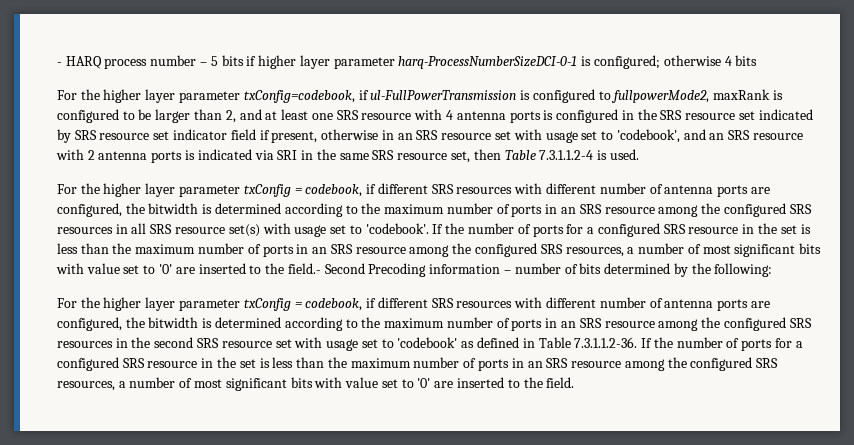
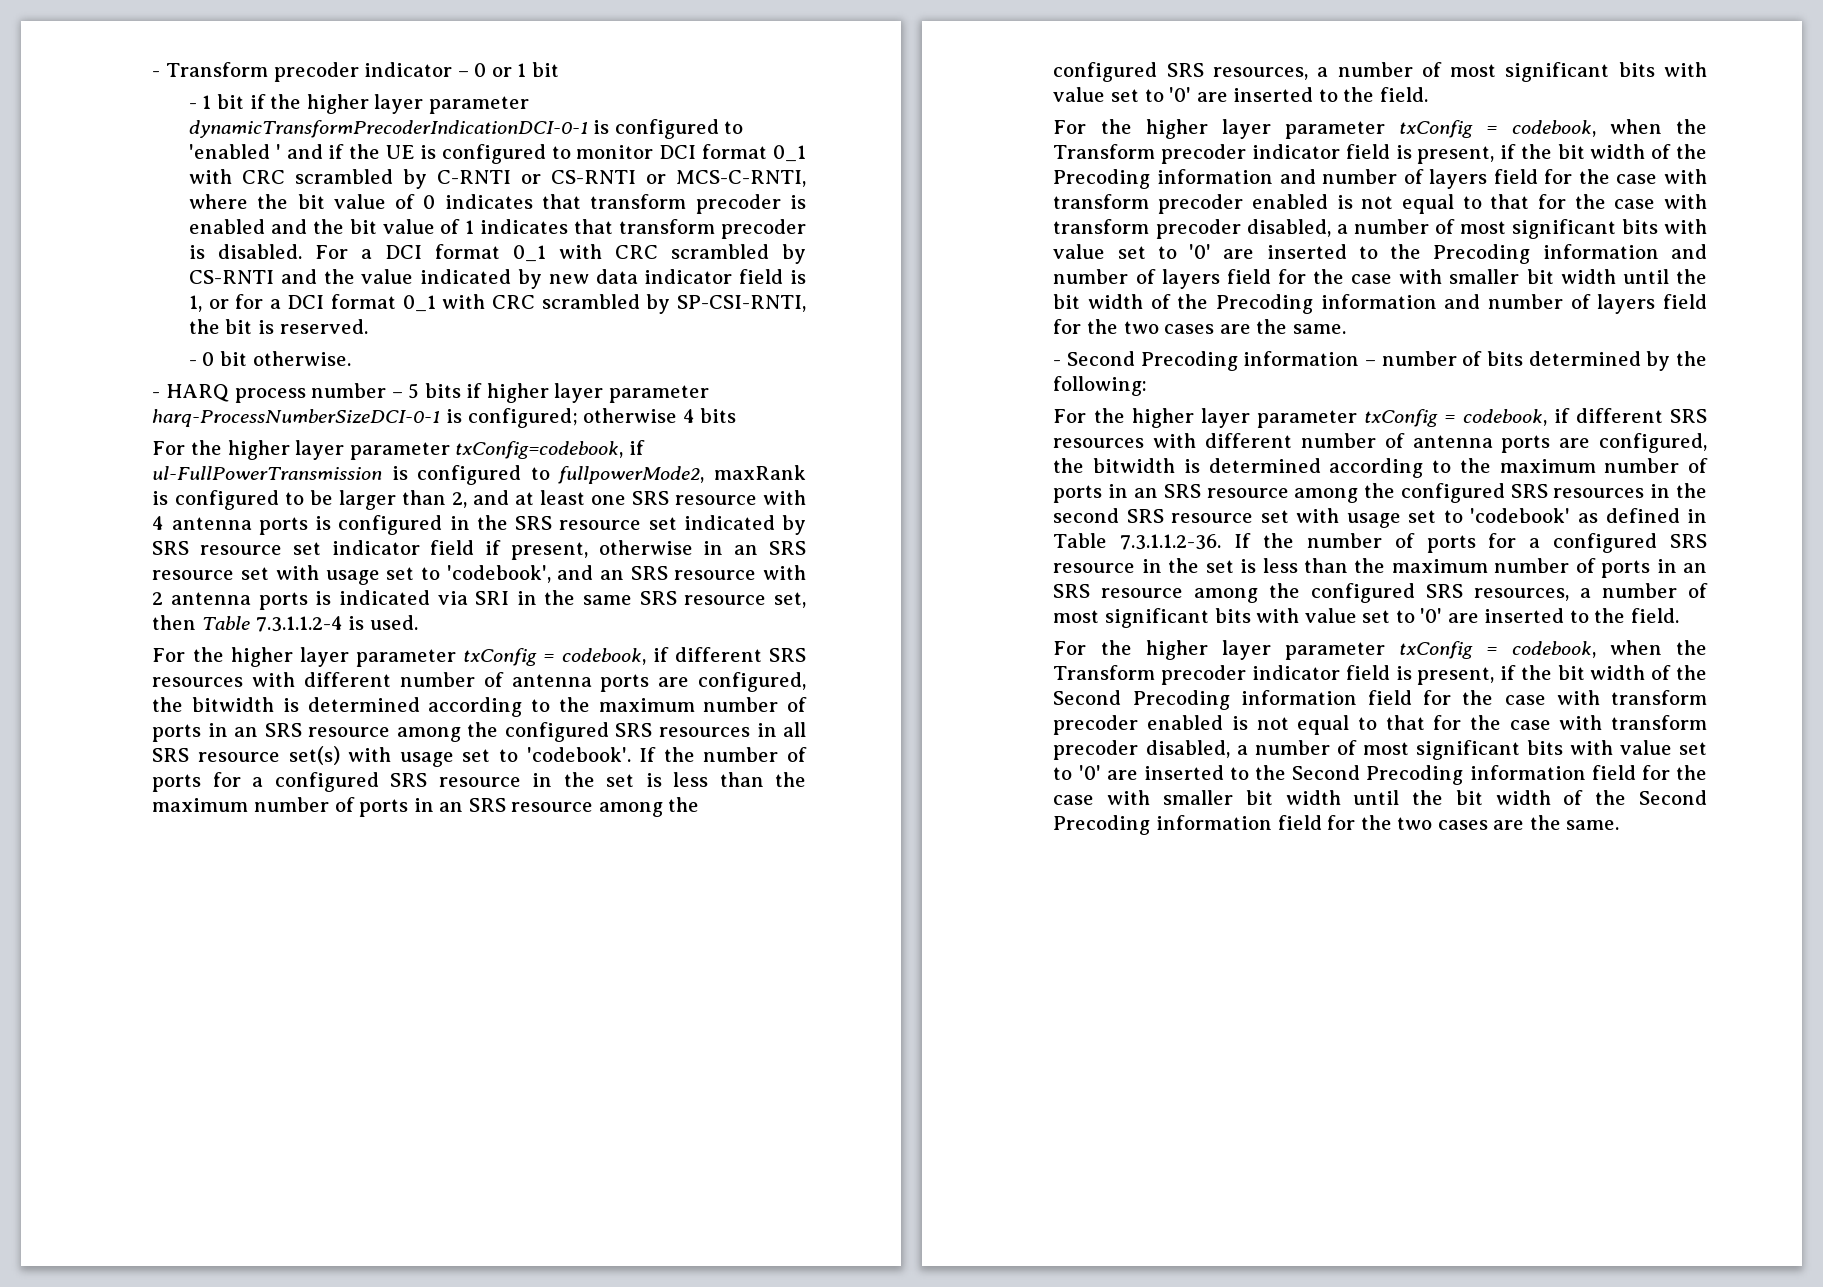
+ - Transform precoder indicator – 0 or 1 bit
+ - 1 bit if the higher layer parameter dynamicTransformPrecoderIndicationDCI-0-1 is configured to 'enabled ' and if the UE is configured to monitor DCI format 0_1 with CRC scrambled by C-RNTI or CS-RNTI or MCS-C-RNTI, where the bit value of 0 indicates that transform precoder is enabled and the bit value of 1 indicates that transform precoder is disabled. For a DCI format 0_1 with CRC scrambled by CS-RNTI and the value indicated by new data indicator field is 1, or for a DCI format 0_1 with CRC scrambled by SP-CSI-RNTI, the bit is reserved.
+ - 0 bit otherwise.
- For the higher layer parameter txConfig = codebook, if different SRS resources with different number of antenna ports are configured, the bitwidth is determined according to the maximum number of ports in an SRS resource among the configured SRS resources in all SRS resource set(s) with usage set to 'codebook'. If the number of ports for a configured SRS resource in the set is less than the maximum number of ports in an SRS resource among the configured SRS resources, a number of most significant bits with value set to '0' are inserted to the field.- Second Precoding information – number of bits determined by the following:
+ For the higher layer parameter txConfig = codebook, if different SRS resources with different number of antenna ports are configured, the bitwidth is determined according to the maximum number of ports in an SRS resource among the configured SRS resources in all SRS resource set(s) with usage set to 'codebook'. If the number of ports for a configured SRS resource in the set is less than the maximum number of ports in an SRS resource among the configured SRS resources, a number of most significant bits with value set to '0' are inserted to the field.
+ For the higher layer parameter txConfig = codebook, when the Transform precoder indicator field is present, if the bit width of the Precoding information and number of layers field for the case with transform precoder enabled is not equal to that for the case with transform precoder disabled, a number of most significant bits with value set to '0' are inserted to the Precoding information and number of layers field for the case with smaller bit width until the bit width of the Precoding information and number of layers field for the two cases are the same.
+ - Second Precoding information – number of bits determined by the following:
+ For the higher layer parameter txConfig = codebook, when the Transform precoder indicator field is present, if the bit width of the Second Precoding information field for the case with transform precoder enabled is not equal to that for the case with transform precoder disabled, a number of most significant bits with value set to '0' are inserted to the Second Precoding information field for the case with smaller bit width until the bit width of the Second Precoding information field for the two cases are the same.

